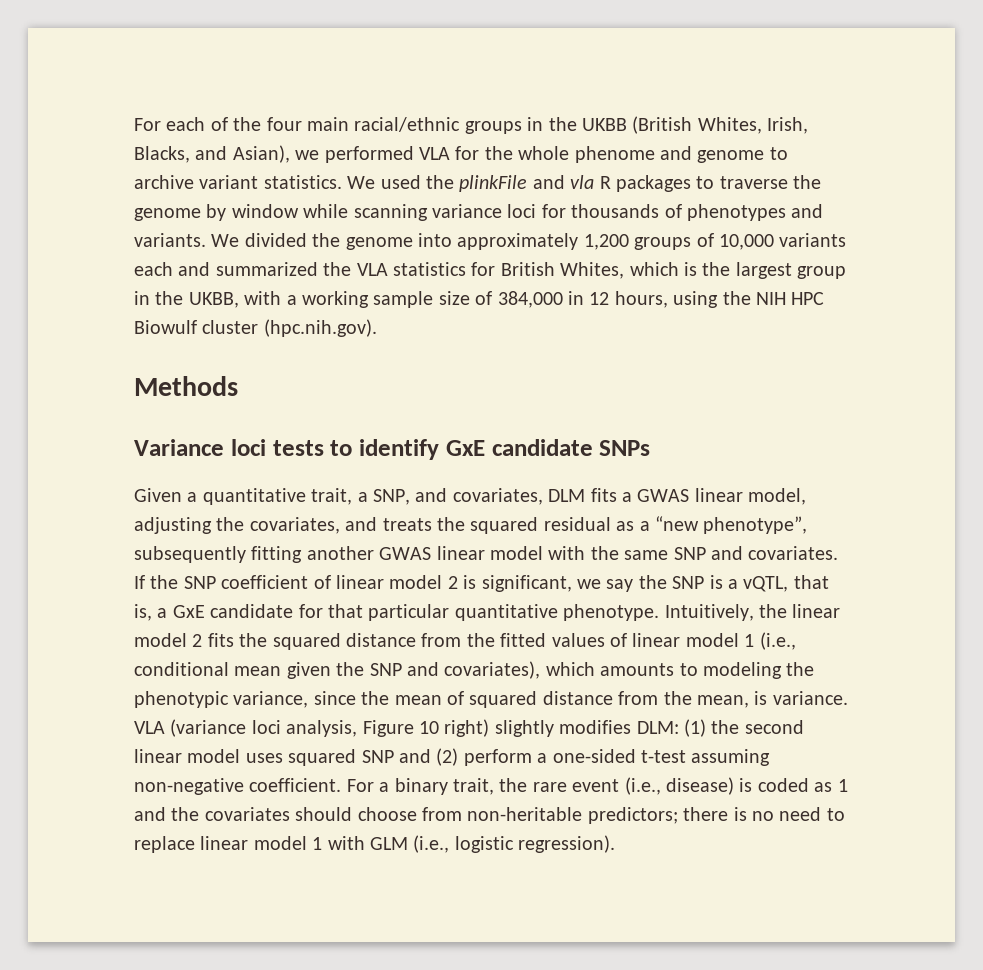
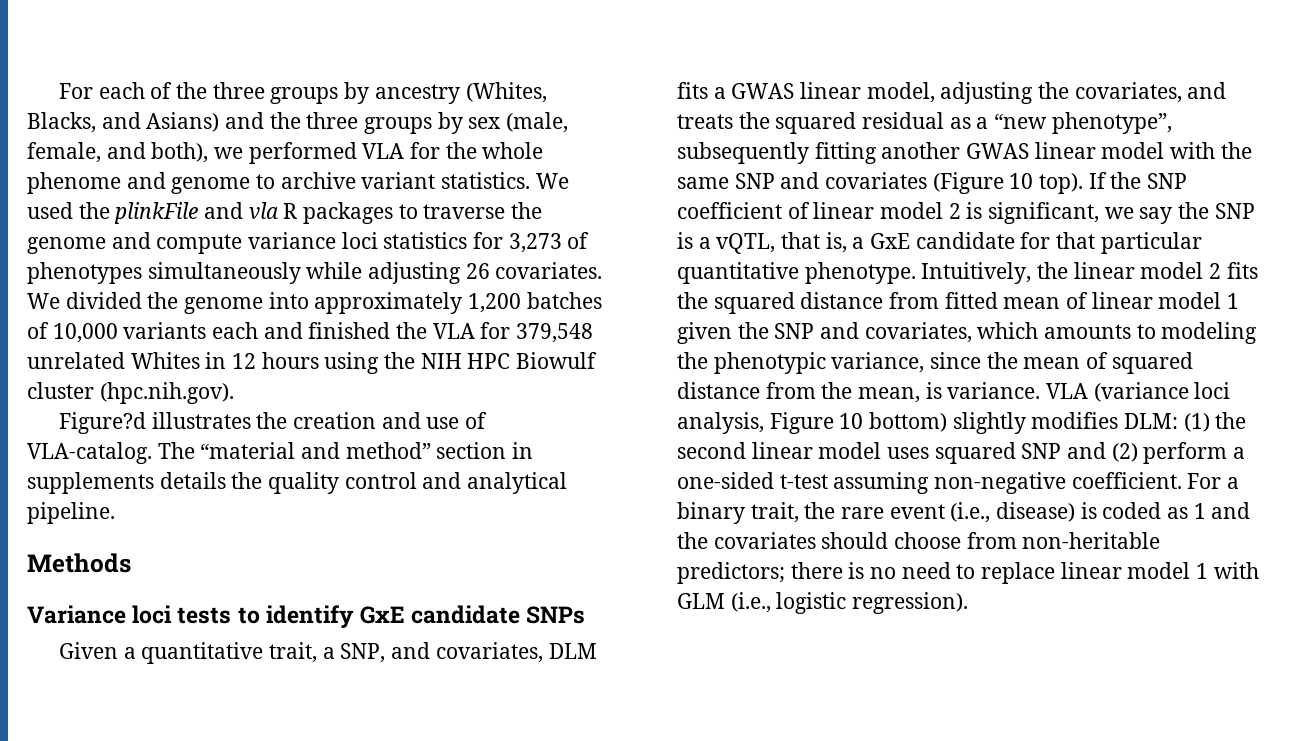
- For each of the four main racial/ethnic groups in the UKBB (British Whites, Irish, Blacks, and Asian), we performed VLA for the whole phenome and genome to archive variant statistics.
+ For each of the three groups by ancestry (Whites, Blacks, and Asians) and the three groups by sex (male, female, and both), we performed VLA for the whole phenome and genome to archive variant statistics.
- We used the plinkFile and vla R packages to traverse the genome by window while scanning variance loci for thousands of phenotypes and variants.
+ We used the plinkFile and vla R packages to traverse the genome and compute variance loci statistics for 3,273 of phenotypes simultaneously while adjusting 26 covariates.
- We divided the genome into approximately 1,200 groups of 10,000 variants each and summarized the VLA statistics for British Whites, which is the largest group in the UKBB, with a working sample size of 384,000 in 12 hours, using the NIH HPC Biowulf cluster (hpc.nih.gov).
+ We divided the genome into approximately 1,200 batches of 10,000 variants each and finished the VLA for 379,548 unrelated Whites in 12 hours using the NIH HPC Biowulf cluster (hpc.nih.gov).
+ Figure?d illustrates the creation and use of VLA-catalog. The “material and method” section in supplements details the quality control and analytical pipeline.
- Given a quantitative trait, a SNP, and covariates, DLM fits a GWAS linear model, adjusting the covariates, and treats the squared residual as a “new phenotype”, subsequently fitting another GWAS linear model with the same SNP and covariates.
+ Given a quantitative trait, a SNP, and covariates, DLM fits a GWAS linear model, adjusting the covariates, and treats the squared residual as a “new phenotype”, subsequently fitting another GWAS linear model with the same SNP and covariates (Figure 10 top).
- Intuitively, the linear model 2 fits the squared distance from the fitted values of linear model 1 (i.e., conditional mean given the SNP and covariates), which amounts to modeling the phenotypic variance, since the mean of squared distance from the mean, is variance.
+ Intuitively, the linear model 2 fits the squared distance from fitted mean of linear model 1 given the SNP and covariates, which amounts to modeling the phenotypic variance, since the mean of squared distance from the mean, is variance.
- VLA (variance loci analysis, Figure 10 right) slightly modifies DLM: (1) the second linear model uses squared SNP and (2) perform a one-sided t-test assuming non-negative coefficient.
+ VLA (variance loci analysis, Figure 10 bottom) slightly modifies DLM: (1) the second linear model uses squared SNP and (2) perform a one-sided t-test assuming non-negative coefficient.

